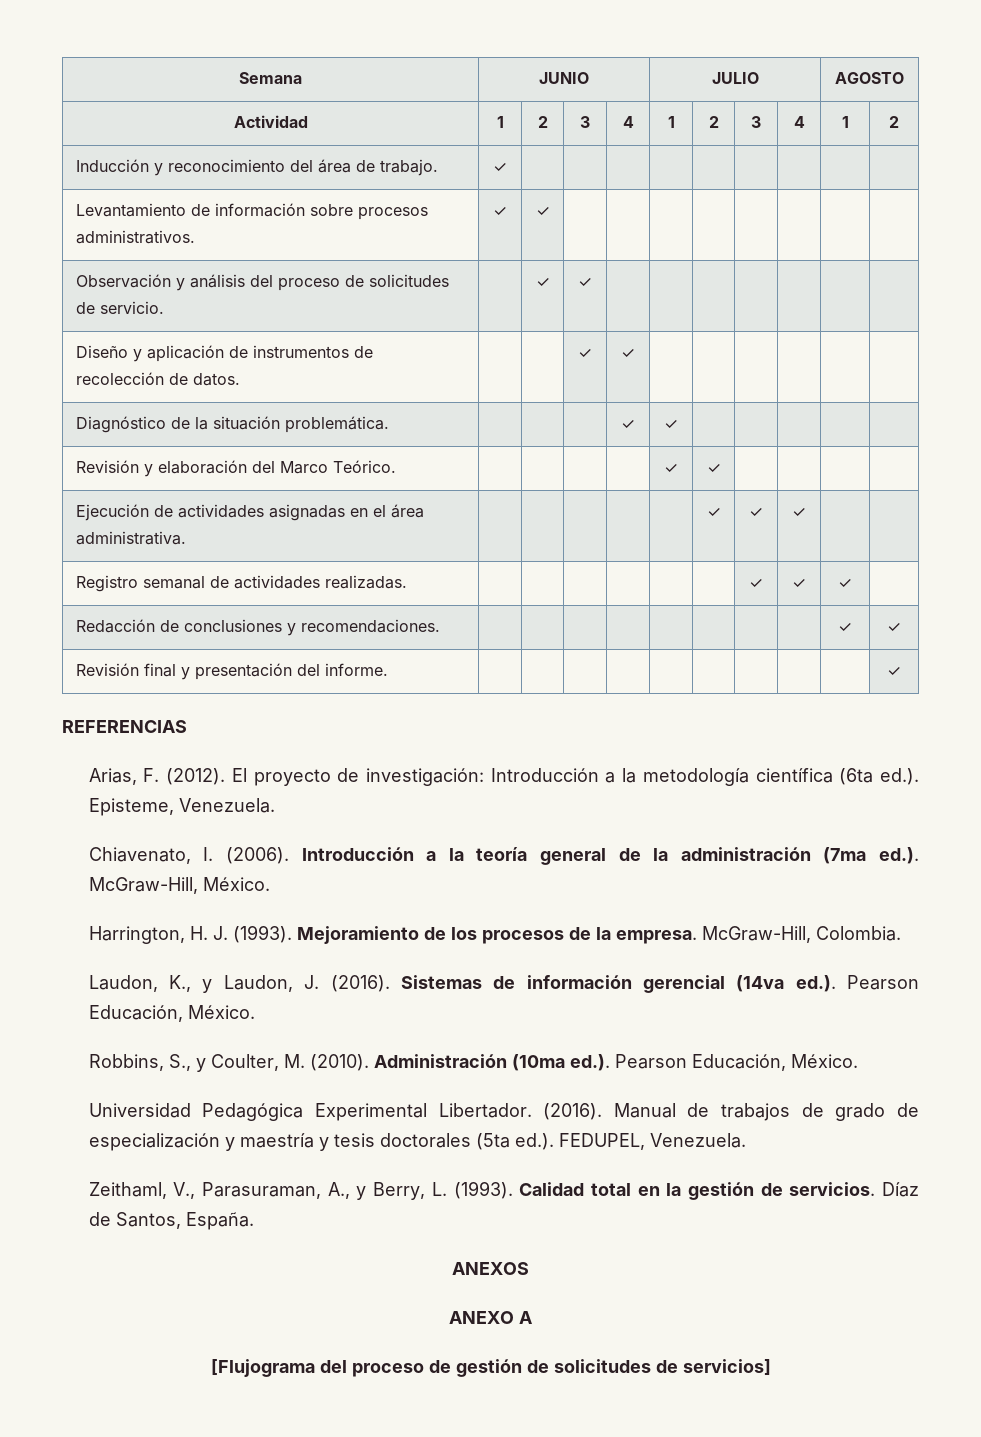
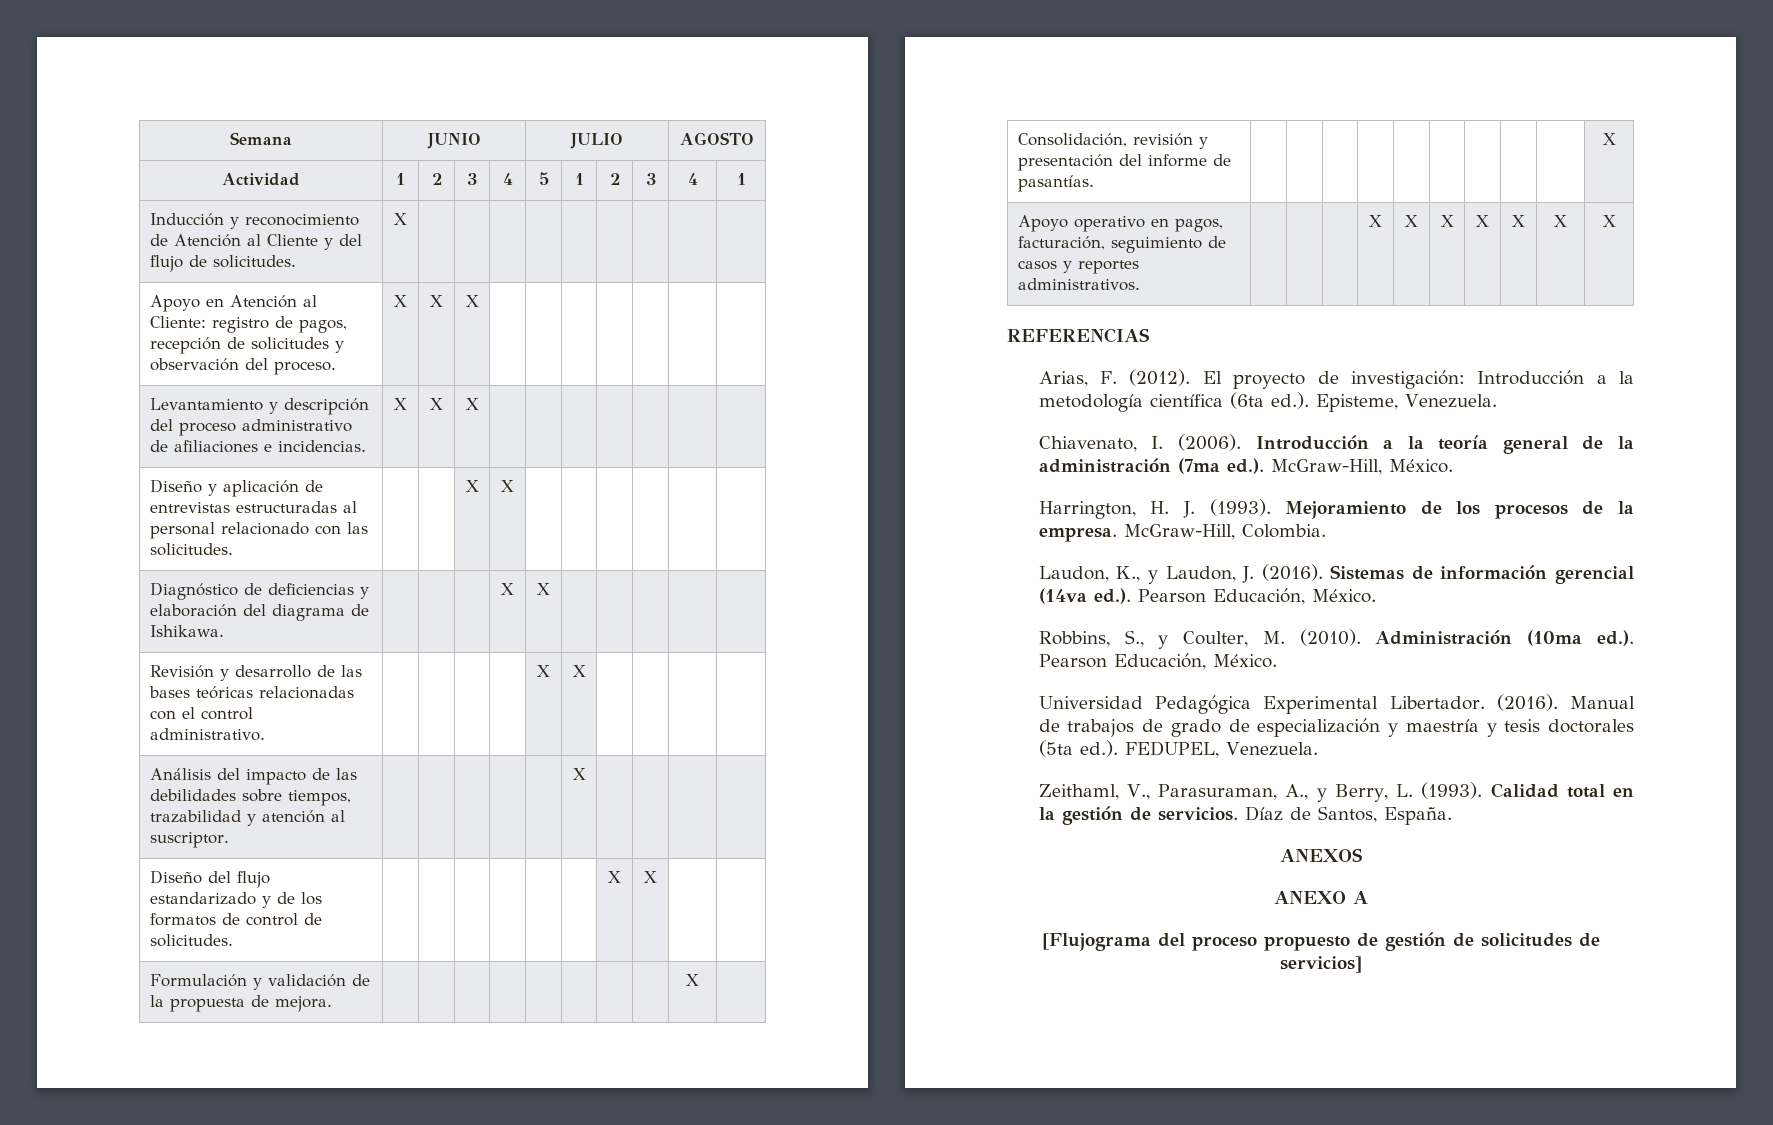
- Actividad | 1 | 2 | 3 | 4 | 1 | 2 | 3 | 4 | 1 | 2
+ Actividad | 1 | 2 | 3 | 4 | 5 | 1 | 2 | 3 | 4 | 1
- Inducción y reconocimiento del área de trabajo. | ✓ | | | | | | | | |
- Levantamiento de información sobre procesos administrativos. | ✓ | ✓ | | | | | | | |
- Observación y análisis del proceso de solicitudes de servicio. | | ✓ | ✓ | | | | | | |
- Diseño y aplicación de instrumentos de recolección de datos. | | | ✓ | ✓ | | | | | |
- Diagnóstico de la situación problemática. | | | | ✓ | ✓ | | | | |
- Revisión y elaboración del Marco Teórico. | | | | | ✓ | ✓ | | | |
- Ejecución de actividades asignadas en el área administrativa. | | | | | | ✓ | ✓ | ✓ | |
- Registro semanal de actividades realizadas. | | | | | | | ✓ | ✓ | ✓ |
- Redacción de conclusiones y recomendaciones. | | | | | | | | | ✓ | ✓
- Revisión final y presentación del informe. | | | | | | | | | | ✓
+ Inducción y reconocimiento de Atención al Cliente y del flujo de solicitudes. | X | | | | | | | | |
+ Apoyo en Atención al Cliente: registro de pagos, recepción de solicitudes y observación del proceso. | X | X | X | | | | | | |
+ Levantamiento y descripción del proceso administrativo de afiliaciones e incidencias. | X | X | X | | | | | | |
+ Diseño y aplicación de entrevistas estructuradas al personal relacionado con las solicitudes. | | | X | X | | | | | |
+ Diagnóstico de deficiencias y elaboración del diagrama de Ishikawa. | | | | X | X | | | | |
+ Revisión y desarrollo de las bases teóricas relacionadas con el control administrativo. | | | | | X | X | | | |
+ Análisis del impacto de las debilidades sobre tiempos, trazabilidad y atención al suscriptor. | | | | | | X | | | |
+ Diseño del flujo estandarizado y de los formatos de control de solicitudes. | | | | | | | X | X | |
+ Formulación y validación de la propuesta de mejora. | | | | | | | | | X |
+ Consolidación, revisión y presentación del informe de pasantías. | | | | | | | | | | X
+ Apoyo operativo en pagos, facturación, seguimiento de casos y reportes administrativos. | | | | X | X | X | X | X | X | X
- [Flujograma del proceso de gestión de solicitudes de servicios]
+ [Flujograma del proceso propuesto de gestión de solicitudes de servicios]

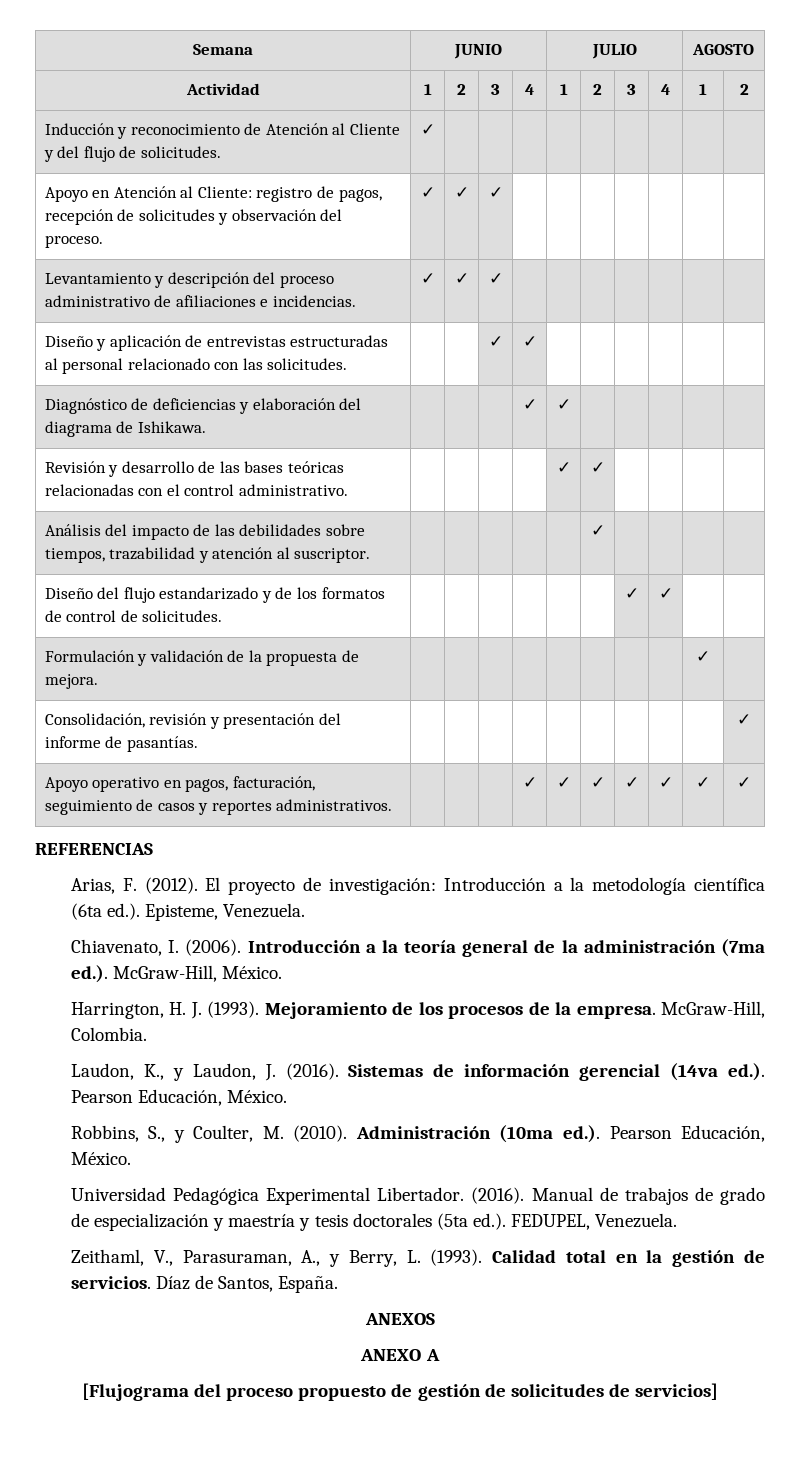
- Actividad | 1 | 2 | 3 | 4 | 5 | 1 | 2 | 3 | 4 | 1
+ Actividad | 1 | 2 | 3 | 4 | 1 | 2 | 3 | 4 | 1 | 2
- Inducción y reconocimiento de Atención al Cliente y del flujo de solicitudes. | X | | | | | | | | |
+ Inducción y reconocimiento de Atención al Cliente y del flujo de solicitudes. | ✓ | | | | | | | | |
- Apoyo en Atención al Cliente: registro de pagos, recepción de solicitudes y observación del proceso. | X | X | X | | | | | | |
+ Apoyo en Atención al Cliente: registro de pagos, recepción de solicitudes y observación del proceso. | ✓ | ✓ | ✓ | | | | | | |
- Levantamiento y descripción del proceso administrativo de afiliaciones e incidencias. | X | X | X | | | | | | |
+ Levantamiento y descripción del proceso administrativo de afiliaciones e incidencias. | ✓ | ✓ | ✓ | | | | | | |
- Diseño y aplicación de entrevistas estructuradas al personal relacionado con las solicitudes. | | | X | X | | | | | |
+ Diseño y aplicación de entrevistas estructuradas al personal relacionado con las solicitudes. | | | ✓ | ✓ | | | | | |
- Diagnóstico de deficiencias y elaboración del diagrama de Ishikawa. | | | | X | X | | | | |
+ Diagnóstico de deficiencias y elaboración del diagrama de Ishikawa. | | | | ✓ | ✓ | | | | |
- Revisión y desarrollo de las bases teóricas relacionadas con el control administrativo. | | | | | X | X | | | |
+ Revisión y desarrollo de las bases teóricas relacionadas con el control administrativo. | | | | | ✓ | ✓ | | | |
- Análisis del impacto de las debilidades sobre tiempos, trazabilidad y atención al suscriptor. | | | | | | X | | | |
+ Análisis del impacto de las debilidades sobre tiempos, trazabilidad y atención al suscriptor. | | | | | | ✓ | | | |
- Diseño del flujo estandarizado y de los formatos de control de solicitudes. | | | | | | | X | X | |
+ Diseño del flujo estandarizado y de los formatos de control de solicitudes. | | | | | | | ✓ | ✓ | |
- Formulación y validación de la propuesta de mejora. | | | | | | | | | X |
+ Formulación y validación de la propuesta de mejora. | | | | | | | | | ✓ |
- Consolidación, revisión y presentación del informe de pasantías. | | | | | | | | | | X
+ Consolidación, revisión y presentación del informe de pasantías. | | | | | | | | | | ✓
- Apoyo operativo en pagos, facturación, seguimiento de casos y reportes administrativos. | | | | X | X | X | X | X | X | X
+ Apoyo operativo en pagos, facturación, seguimiento de casos y reportes administrativos. | | | | ✓ | ✓ | ✓ | ✓ | ✓ | ✓ | ✓

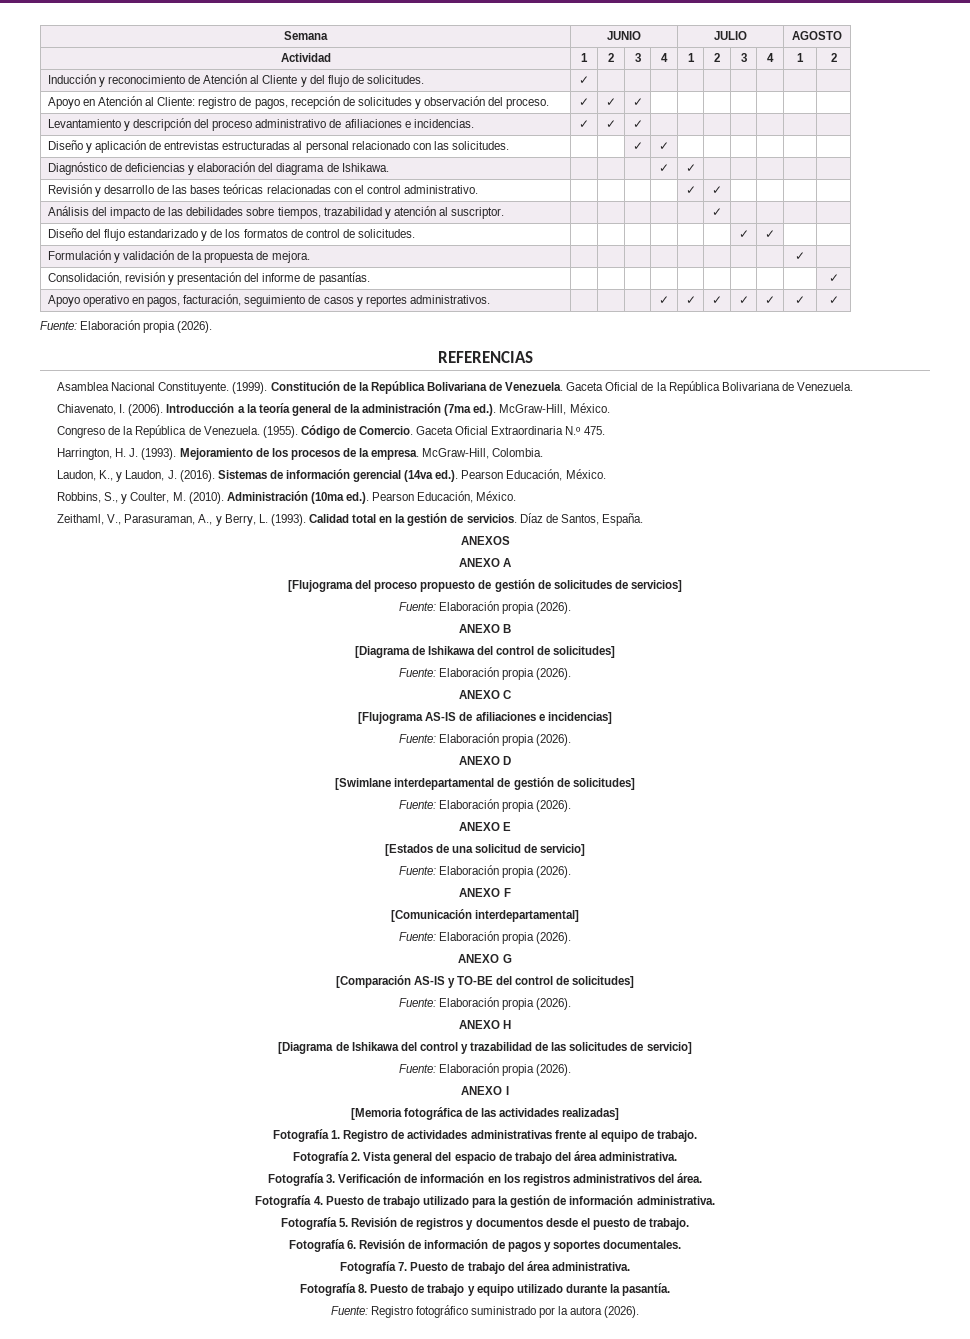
  Apoyo operativo en pagos, facturación, seguimiento de casos y reportes administrativos. | | | | ✓ | ✓ | ✓ | ✓ | ✓ | ✓ | ✓
+ Fuente: Elaboración propia (2026).
  REFERENCIAS
- Arias, F. (2012). El proyecto de investigación: Introducción a la metodología científica (6ta ed.). Episteme, Venezuela.
+ Asamblea Nacional Constituyente. (1999). Constitución de la República Bolivariana de Venezuela. Gaceta Oficial de la República Bolivariana de Venezuela.
+ Congreso de la República de Venezuela. (1955). Código de Comercio. Gaceta Oficial Extraordinaria N.º 475.
- Universidad Pedagógica Experimental Libertador. (2016). Manual de trabajos de grado de especialización y maestría y tesis doctorales (5ta ed.). FEDUPEL, Venezuela.
  [Flujograma del proceso propuesto de gestión de solicitudes de servicios]
+ Fuente: Elaboración propia (2026).
+ ANEXO B
+ [Diagrama de Ishikawa del control de solicitudes]
+ Fuente: Elaboración propia (2026).
+ ANEXO C
+ [Flujograma AS-IS de afiliaciones e incidencias]
+ Fuente: Elaboración propia (2026).
+ ANEXO D
+ [Swimlane interdepartamental de gestión de solicitudes]
+ Fuente: Elaboración propia (2026).
+ ANEXO E
+ [Estados de una solicitud de servicio]
+ Fuente: Elaboración propia (2026).
+ ANEXO F
+ [Comunicación interdepartamental]
+ Fuente: Elaboración propia (2026).
+ ANEXO G
+ [Comparación AS-IS y TO-BE del control de solicitudes]
+ Fuente: Elaboración propia (2026).
+ ANEXO H
+ [Diagrama de Ishikawa del control y trazabilidad de las solicitudes de servicio]
+ Fuente: Elaboración propia (2026).
+ ANEXO I
+ [Memoria fotográfica de las actividades realizadas]
+ Fotografía 1. Registro de actividades administrativas frente al equipo de trabajo.
+ Fotografía 2. Vista general del espacio de trabajo del área administrativa.
+ Fotografía 3. Verificación de información en los registros administrativos del área.
+ Fotografía 4. Puesto de trabajo utilizado para la gestión de información administrativa.
+ Fotografía 5. Revisión de registros y documentos desde el puesto de trabajo.
+ Fotografía 6. Revisión de información de pagos y soportes documentales.
+ Fotografía 7. Puesto de trabajo del área administrativa.
+ Fotografía 8. Puesto de trabajo y equipo utilizado durante la pasantía.
+ Fuente: Registro fotográfico suministrado por la autora (2026).

